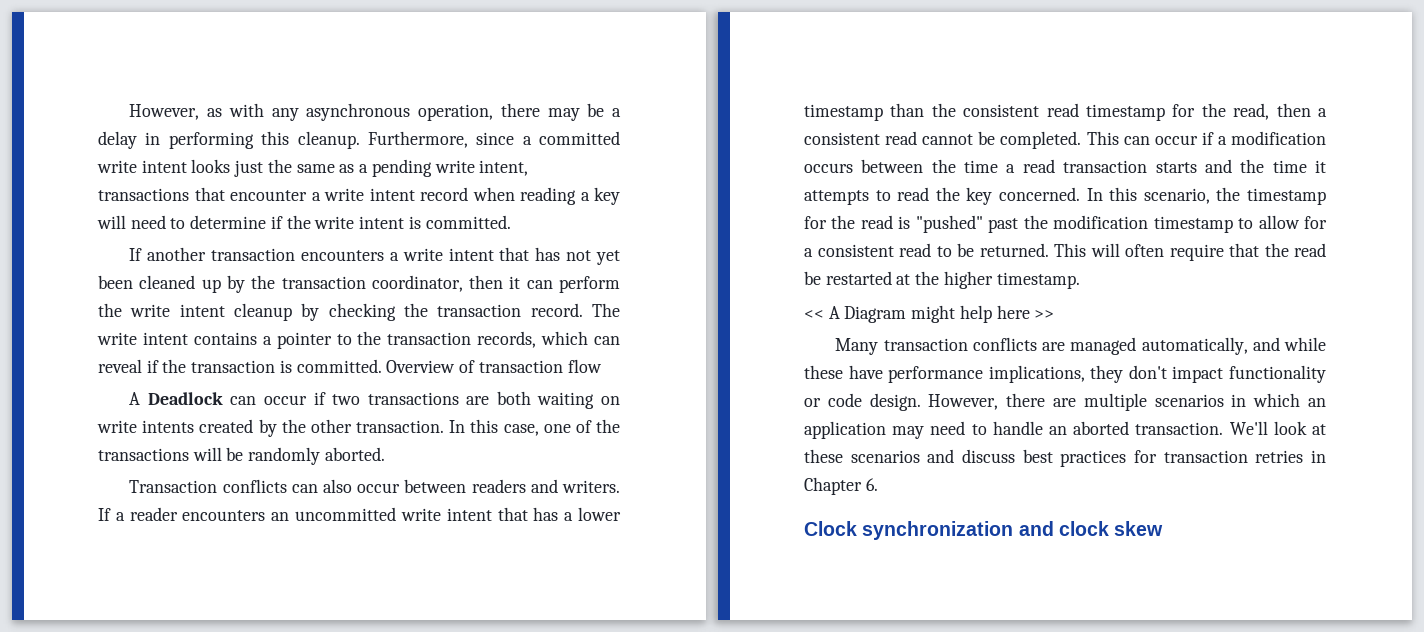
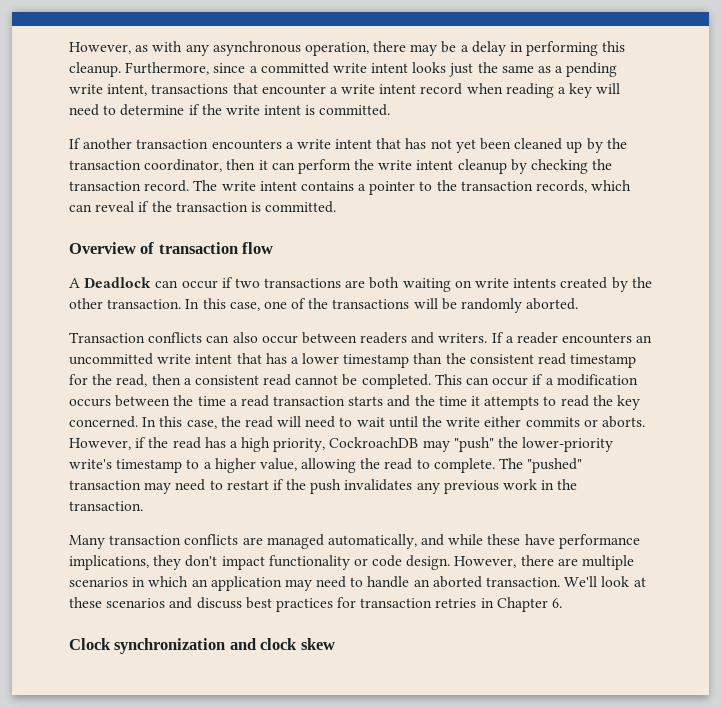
- The write intent contains a pointer to the transaction records, which can reveal if the transaction is committed. Overview of transaction flow
+ The write intent contains a pointer to the transaction records, which can reveal if the transaction is committed.
+ Overview of transaction flow
- In this scenario, the timestamp for the read is "pushed" past the modification timestamp to allow for a consistent read to be returned. This will often require that the read be restarted at the higher timestamp.
- << A Diagram might help here >>
+ In this case, the read will need to wait until the write either commits or aborts. However, if the read has a high priority, CockroachDB may "push" the lower-priority write's timestamp to a higher value, allowing the read to complete. The "pushed" transaction may need to restart if the push invalidates any previous work in the transaction.

